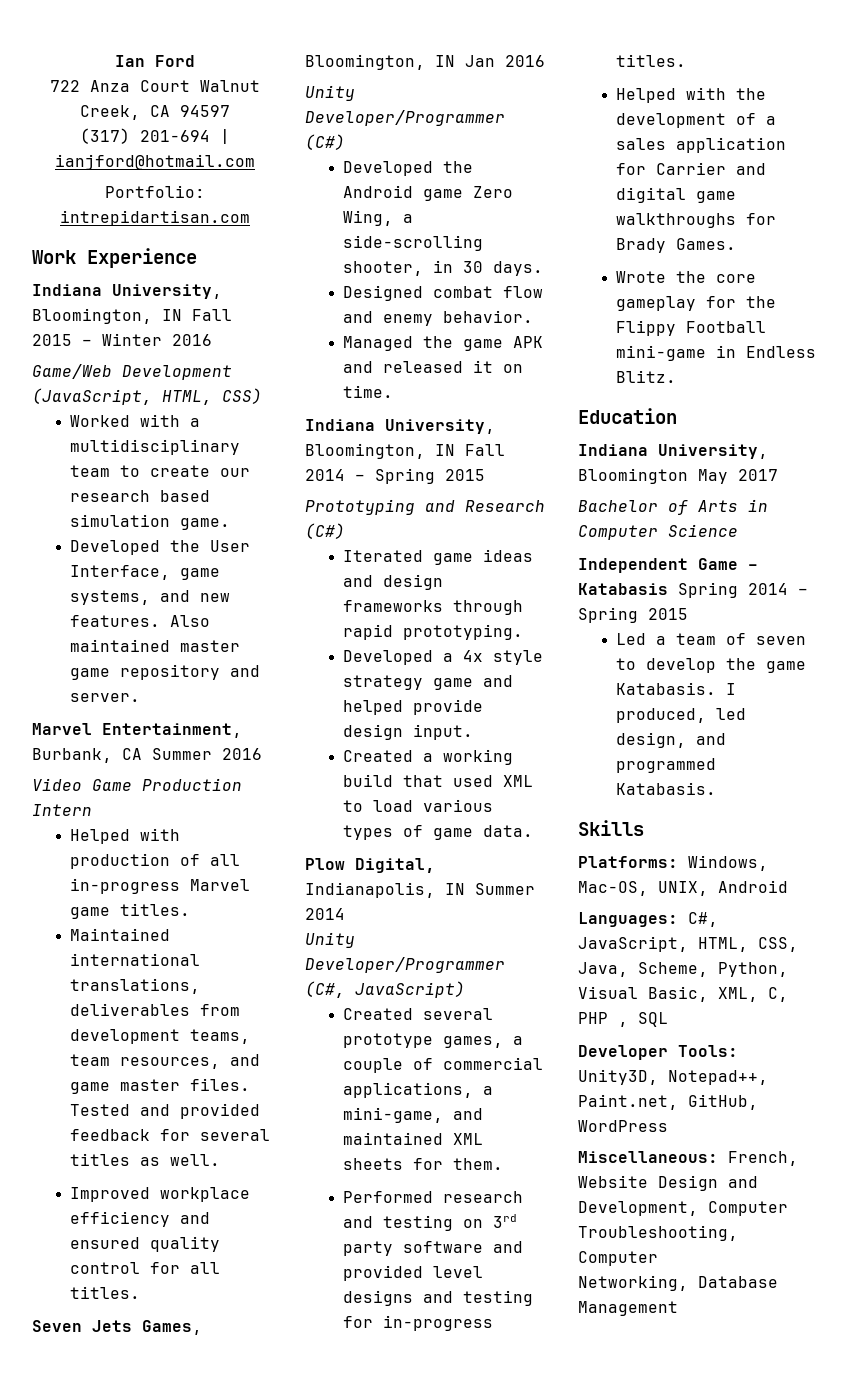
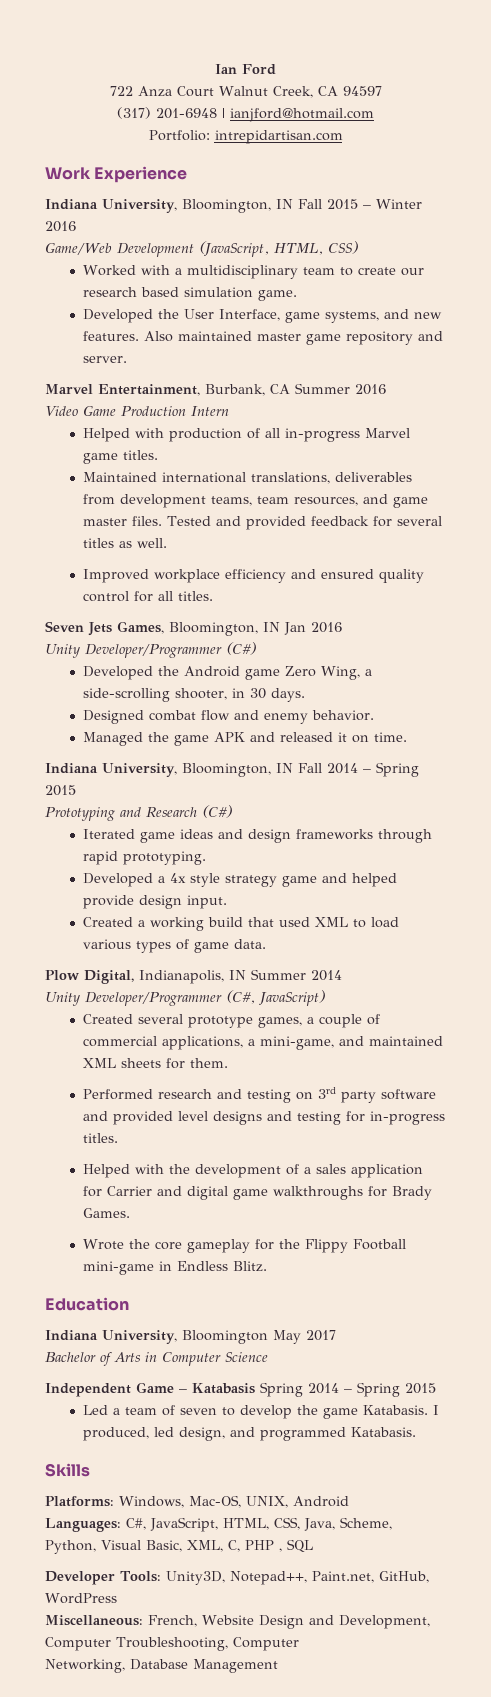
- (317) 201-694 | ianjford@hotmail.com
+ (317) 201-6948 | ianjford@hotmail.com

